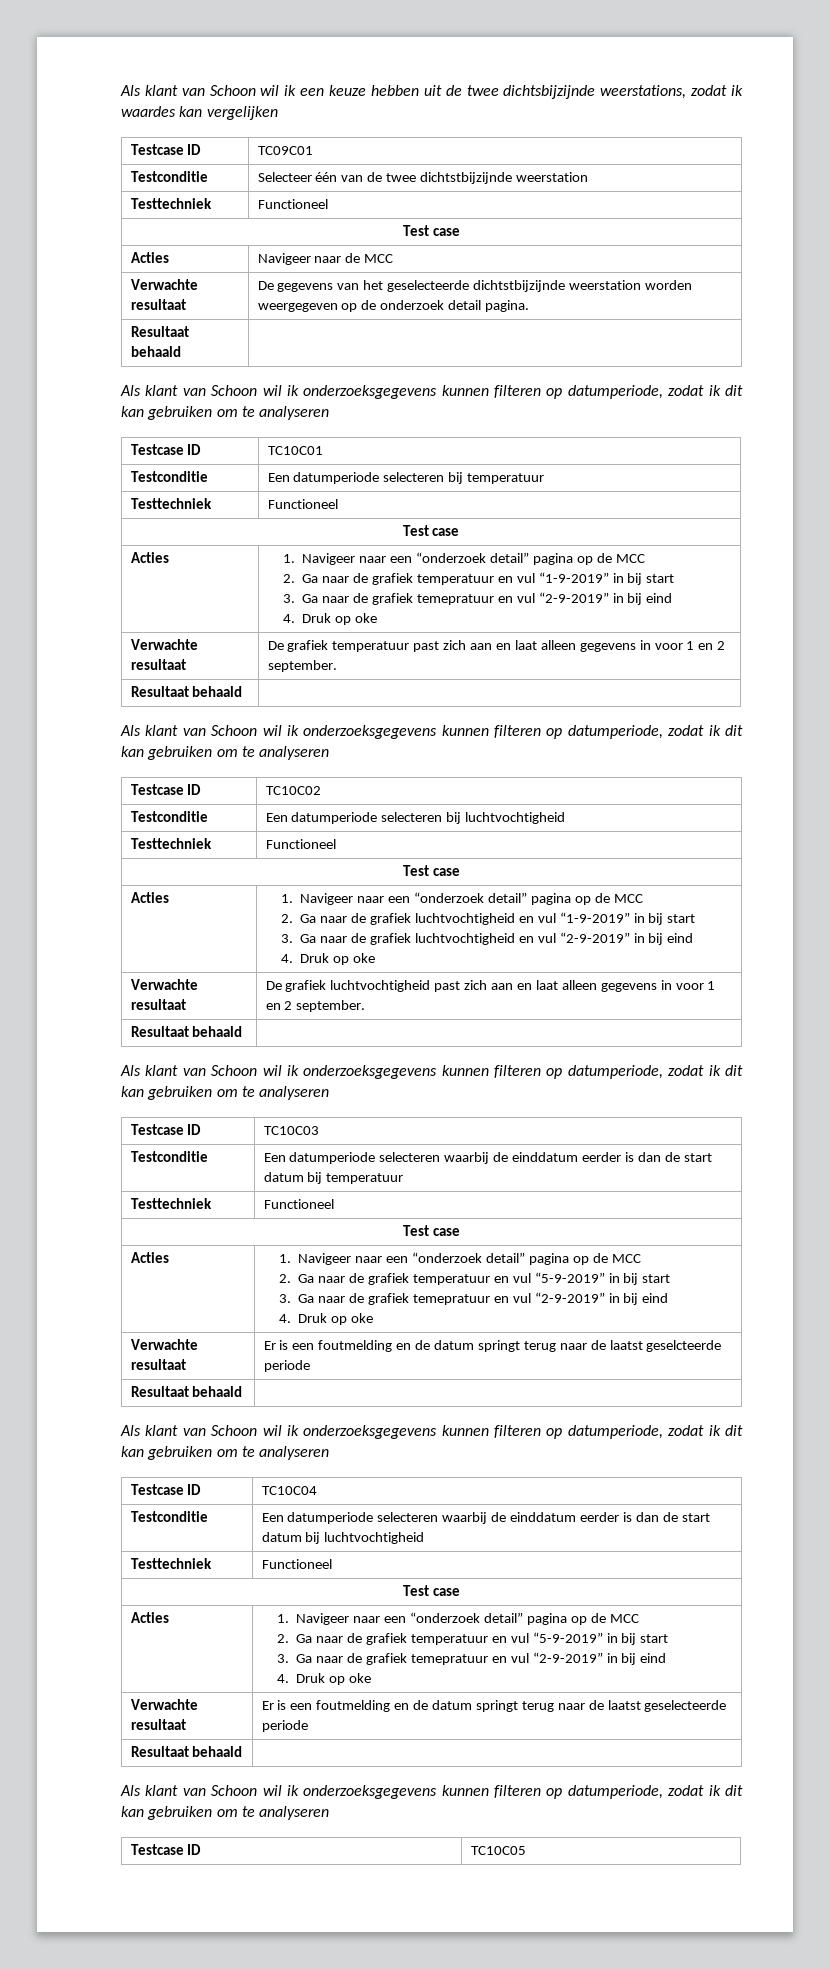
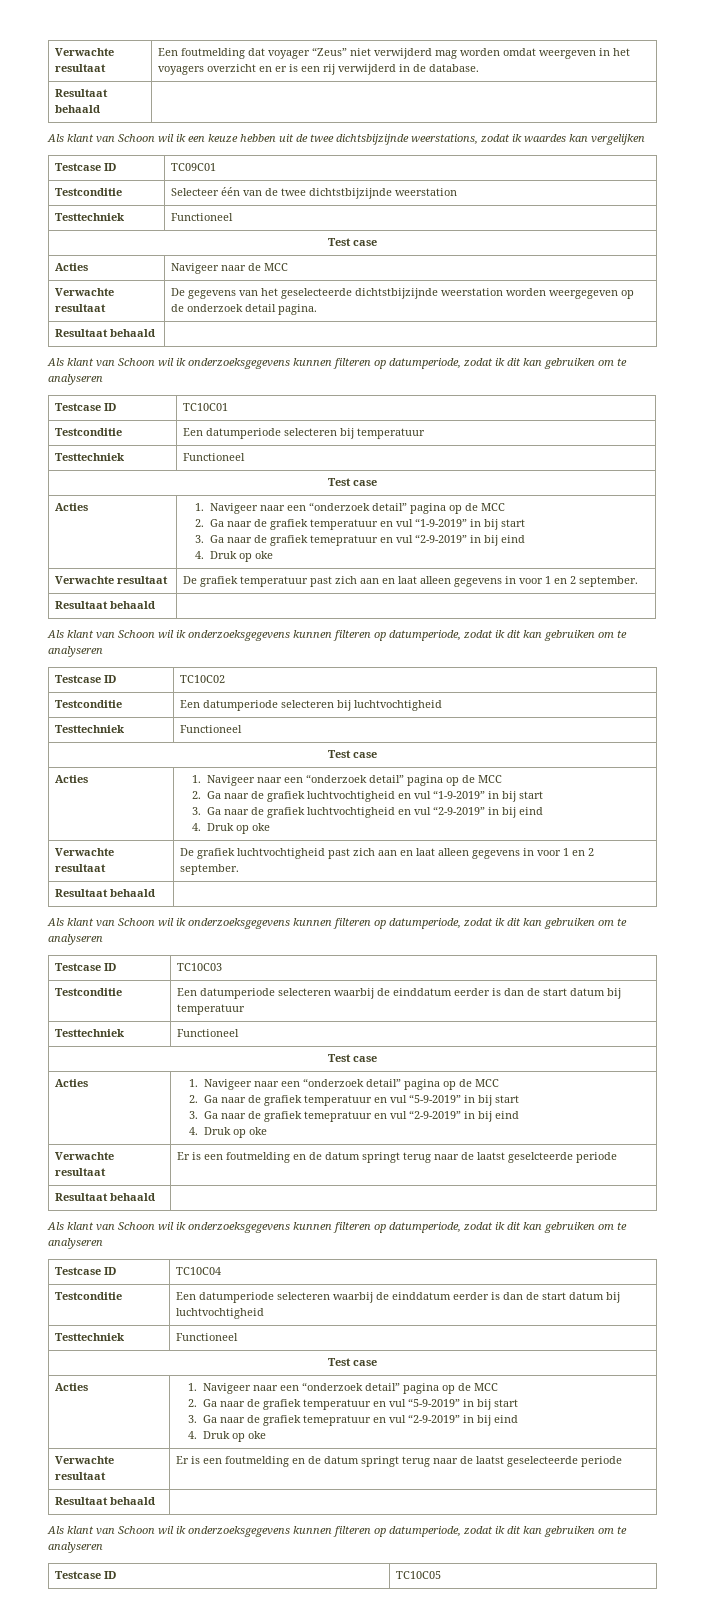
+ Verwachte resultaat | Een foutmelding dat voyager “Zeus” niet verwijderd mag worden omdat weergeven in het voyagers overzicht en er is een rij verwijderd in de database.
+ Resultaat behaald |

